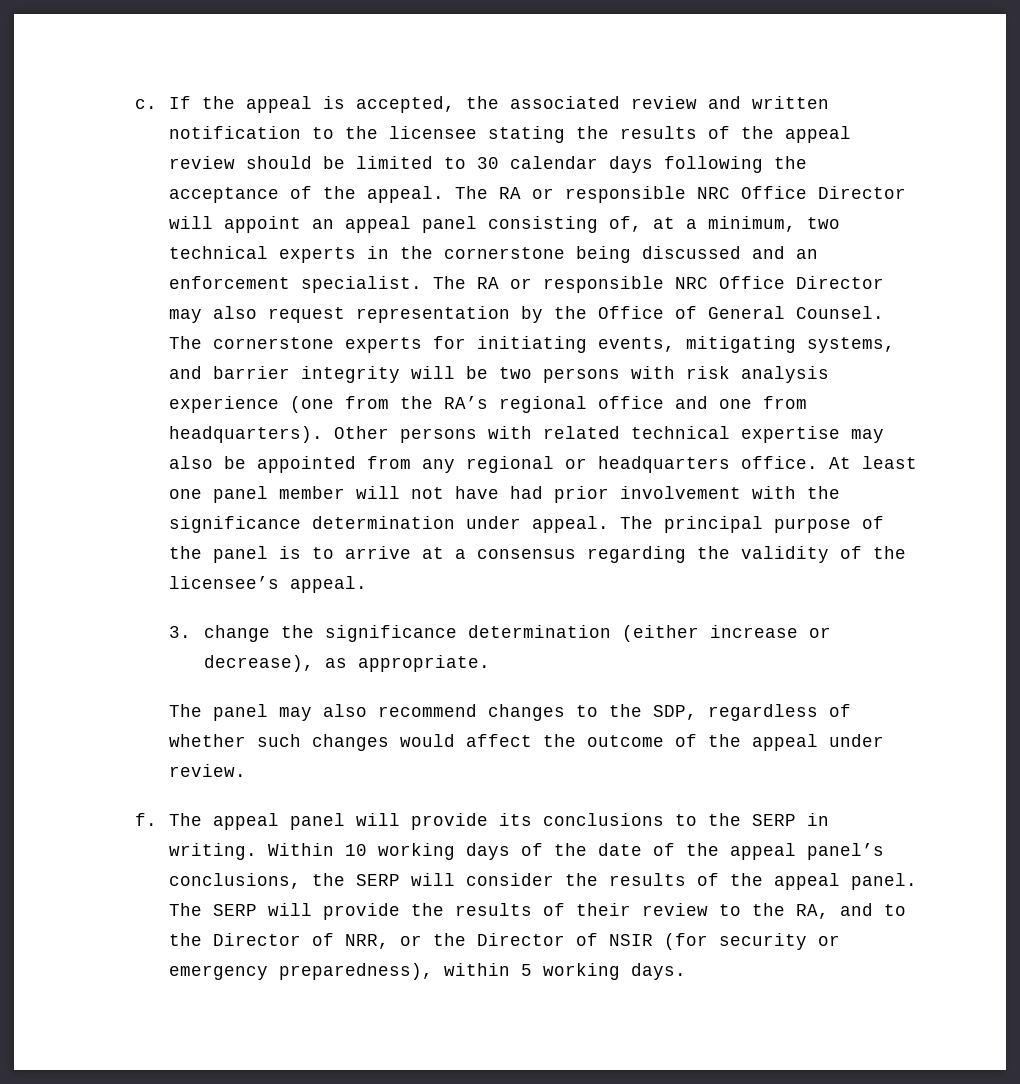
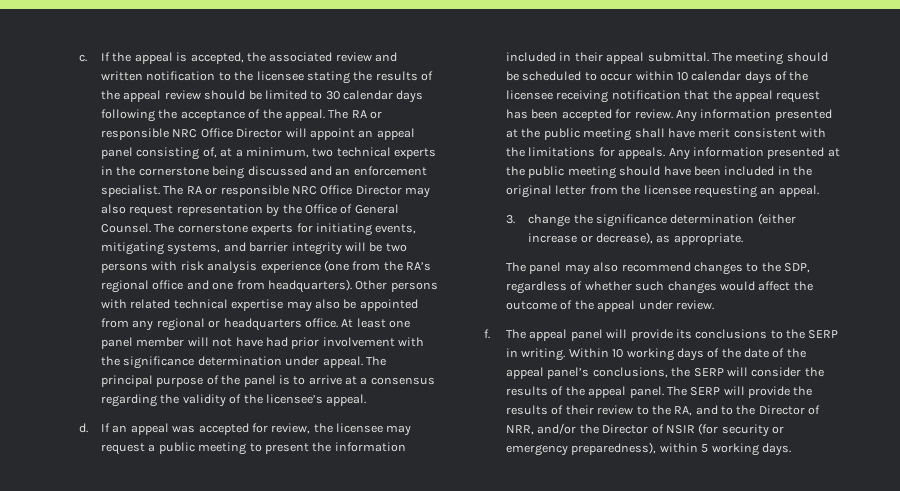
+ d. If an appeal was accepted for review, the licensee may request a public meeting to present the information included in their appeal submittal. The meeting should be scheduled to occur within 10 calendar days of the licensee receiving notification that the appeal request has been accepted for review. Any information presented at the public meeting shall have merit consistent with the limitations for appeals. Any information presented at the public meeting should have been included in the original letter from the licensee requesting an appeal.
- The SERP will provide the results of their review to the RA, and to the Director of NRR, or the Director of NSIR (for security or emergency preparedness), within 5 working days.
+ The SERP will provide the results of their review to the RA, and to the Director of NRR, and/or the Director of NSIR (for security or emergency preparedness), within 5 working days.

